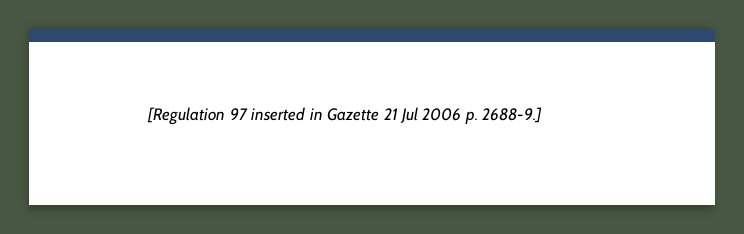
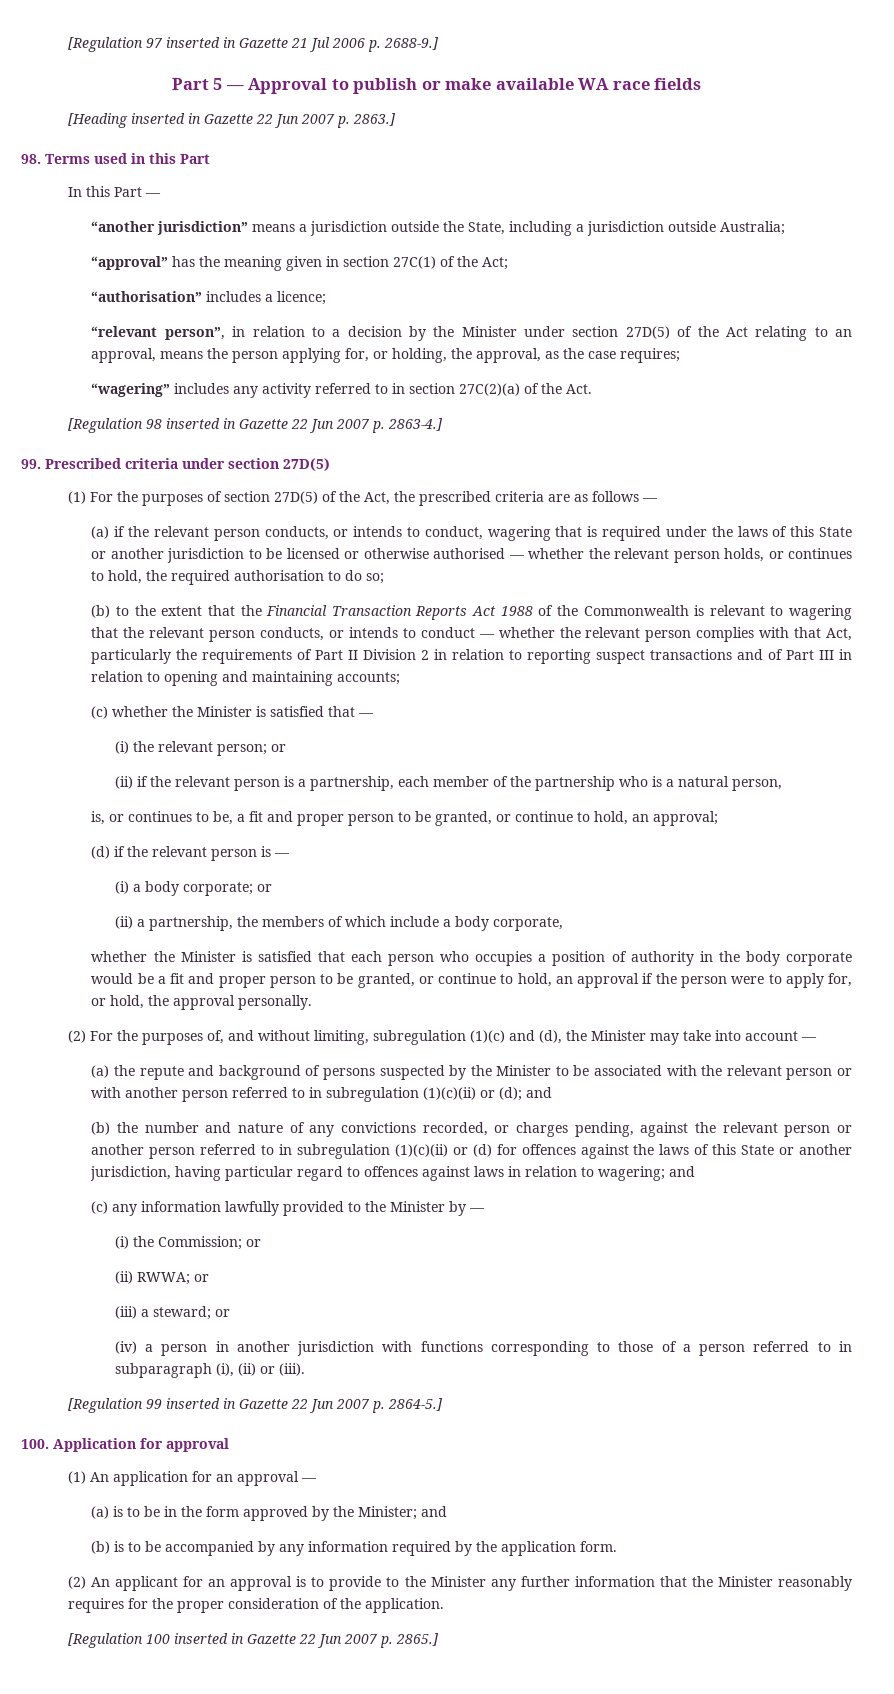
+ Part 5 — Approval to publish or make available WA race fields
+ [Heading inserted in Gazette 22 Jun 2007 p. 2863.]
+ 98. Terms used in this Part
+ In this Part —
+ “another jurisdiction” means a jurisdiction outside the State, including a jurisdiction outside Australia;
+ “approval” has the meaning given in section 27C(1) of the Act;
+ “authorisation” includes a licence;
+ “relevant person”, in relation to a decision by the Minister under section 27D(5) of the Act relating to an approval, means the person applying for, or holding, the approval, as the case requires;
+ “wagering” includes any activity referred to in section 27C(2)(a) of the Act.
+ [Regulation 98 inserted in Gazette 22 Jun 2007 p. 2863-4.]
+ 99. Prescribed criteria under section 27D(5)
+ (1) For the purposes of section 27D(5) of the Act, the prescribed criteria are as follows —
+ (a) if the relevant person conducts, or intends to conduct, wagering that is required under the laws of this State or another jurisdiction to be licensed or otherwise authorised — whether the relevant person holds, or continues to hold, the required authorisation to do so;
+ (b) to the extent that the Financial Transaction Reports Act 1988 of the Commonwealth is relevant to wagering that the relevant person conducts, or intends to conduct — whether the relevant person complies with that Act, particularly the requirements of Part II Division 2 in relation to reporting suspect transactions and of Part III in relation to opening and maintaining accounts;
+ (c) whether the Minister is satisfied that —
+ (i) the relevant person; or
+ (ii) if the relevant person is a partnership, each member of the partnership who is a natural person,
+ is, or continues to be, a fit and proper person to be granted, or continue to hold, an approval;
+ (d) if the relevant person is —
+ (i) a body corporate; or
+ (ii) a partnership, the members of which include a body corporate,
+ whether the Minister is satisfied that each person who occupies a position of authority in the body corporate would be a fit and proper person to be granted, or continue to hold, an approval if the person were to apply for, or hold, the approval personally.
+ (2) For the purposes of, and without limiting, subregulation (1)(c) and (d), the Minister may take into account —
+ (a) the repute and background of persons suspected by the Minister to be associated with the relevant person or with another person referred to in subregulation (1)(c)(ii) or (d); and
+ (b) the number and nature of any convictions recorded, or charges pending, against the relevant person or another person referred to in subregulation (1)(c)(ii) or (d) for offences against the laws of this State or another jurisdiction, having particular regard to offences against laws in relation to wagering; and
+ (c) any information lawfully provided to the Minister by —
+ (i) the Commission; or
+ (ii) RWWA; or
+ (iii) a steward; or
+ (iv) a person in another jurisdiction with functions corresponding to those of a person referred to in subparagraph (i), (ii) or (iii).
+ [Regulation 99 inserted in Gazette 22 Jun 2007 p. 2864-5.]
+ 100. Application for approval
+ (1) An application for an approval —
+ (a) is to be in the form approved by the Minister; and
+ (b) is to be accompanied by any information required by the application form.
+ (2) An applicant for an approval is to provide to the Minister any further information that the Minister reasonably requires for the proper consideration of the application.
+ [Regulation 100 inserted in Gazette 22 Jun 2007 p. 2865.]

